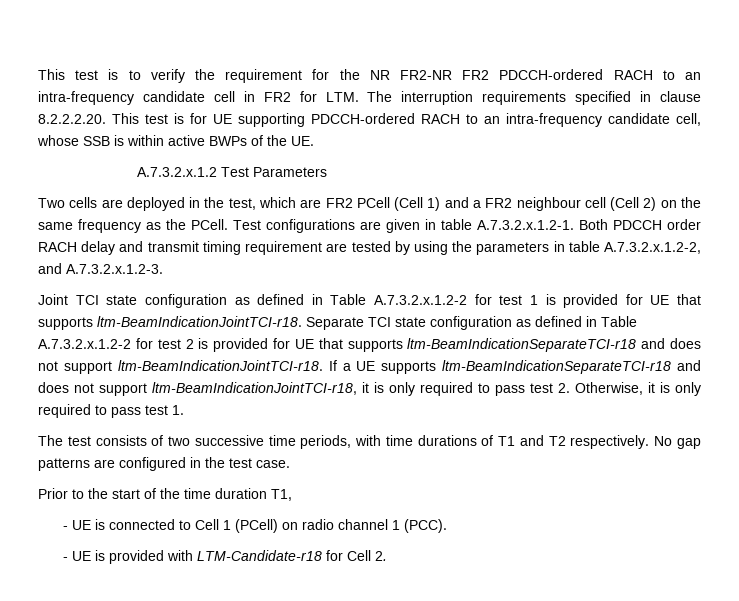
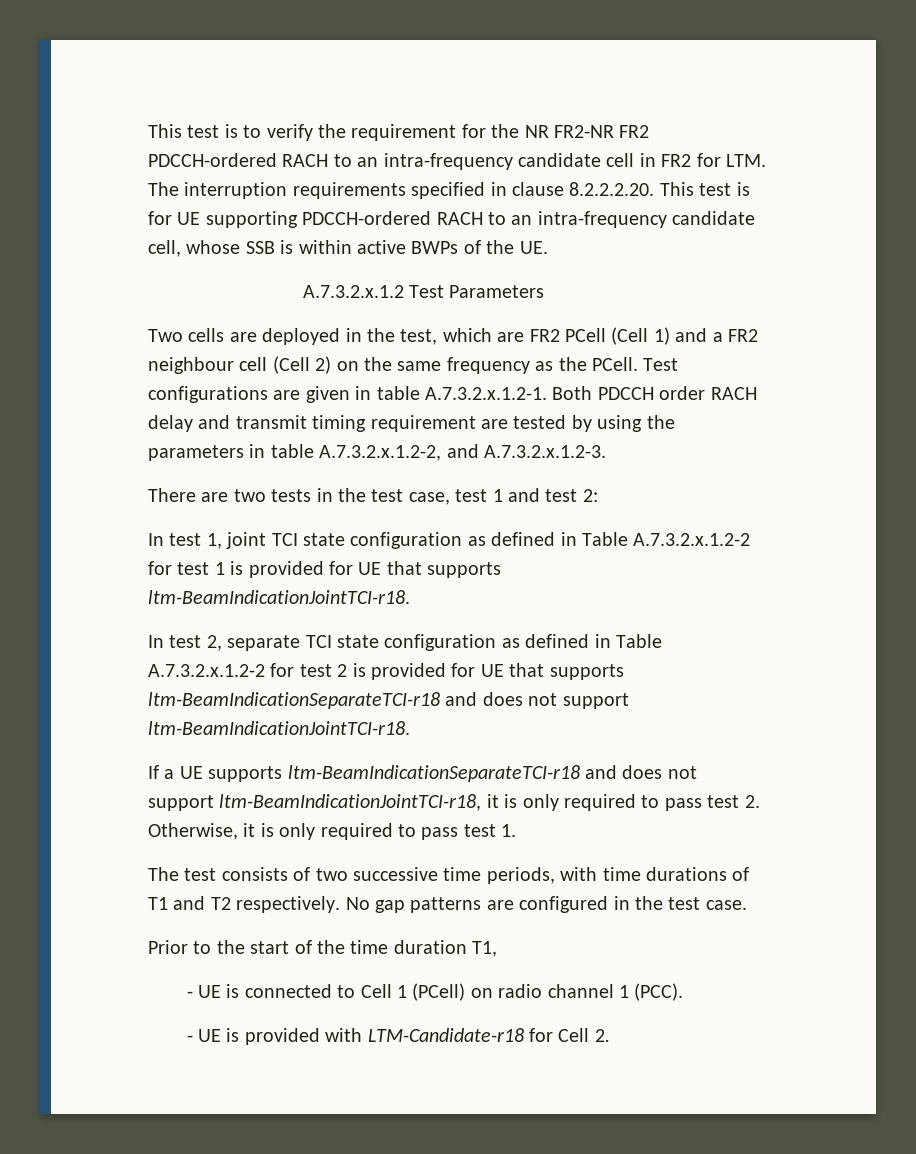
- Joint TCI state configuration as defined in Table A.7.3.2.x.1.2-2 for test 1 is provided for UE that supports ltm-BeamIndicationJointTCI-r18. Separate TCI state configuration as defined in Table A.7.3.2.x.1.2-2 for test 2 is provided for UE that supports ltm-BeamIndicationSeparateTCI-r18 and does not support ltm-BeamIndicationJointTCI-r18. If a UE supports ltm-BeamIndicationSeparateTCI-r18 and does not support ltm-BeamIndicationJointTCI-r18, it is only required to pass test 2. Otherwise, it is only required to pass test 1.
+ There are two tests in the test case, test 1 and test 2:
+ In test 1, joint TCI state configuration as defined in Table A.7.3.2.x.1.2-2 for test 1 is provided for UE that supports ltm-BeamIndicationJointTCI-r18.
+ In test 2, separate TCI state configuration as defined in Table A.7.3.2.x.1.2-2 for test 2 is provided for UE that supports ltm-BeamIndicationSeparateTCI-r18 and does not support ltm-BeamIndicationJointTCI-r18.
+ If a UE supports ltm-BeamIndicationSeparateTCI-r18 and does not support ltm-BeamIndicationJointTCI-r18, it is only required to pass test 2. Otherwise, it is only required to pass test 1.

